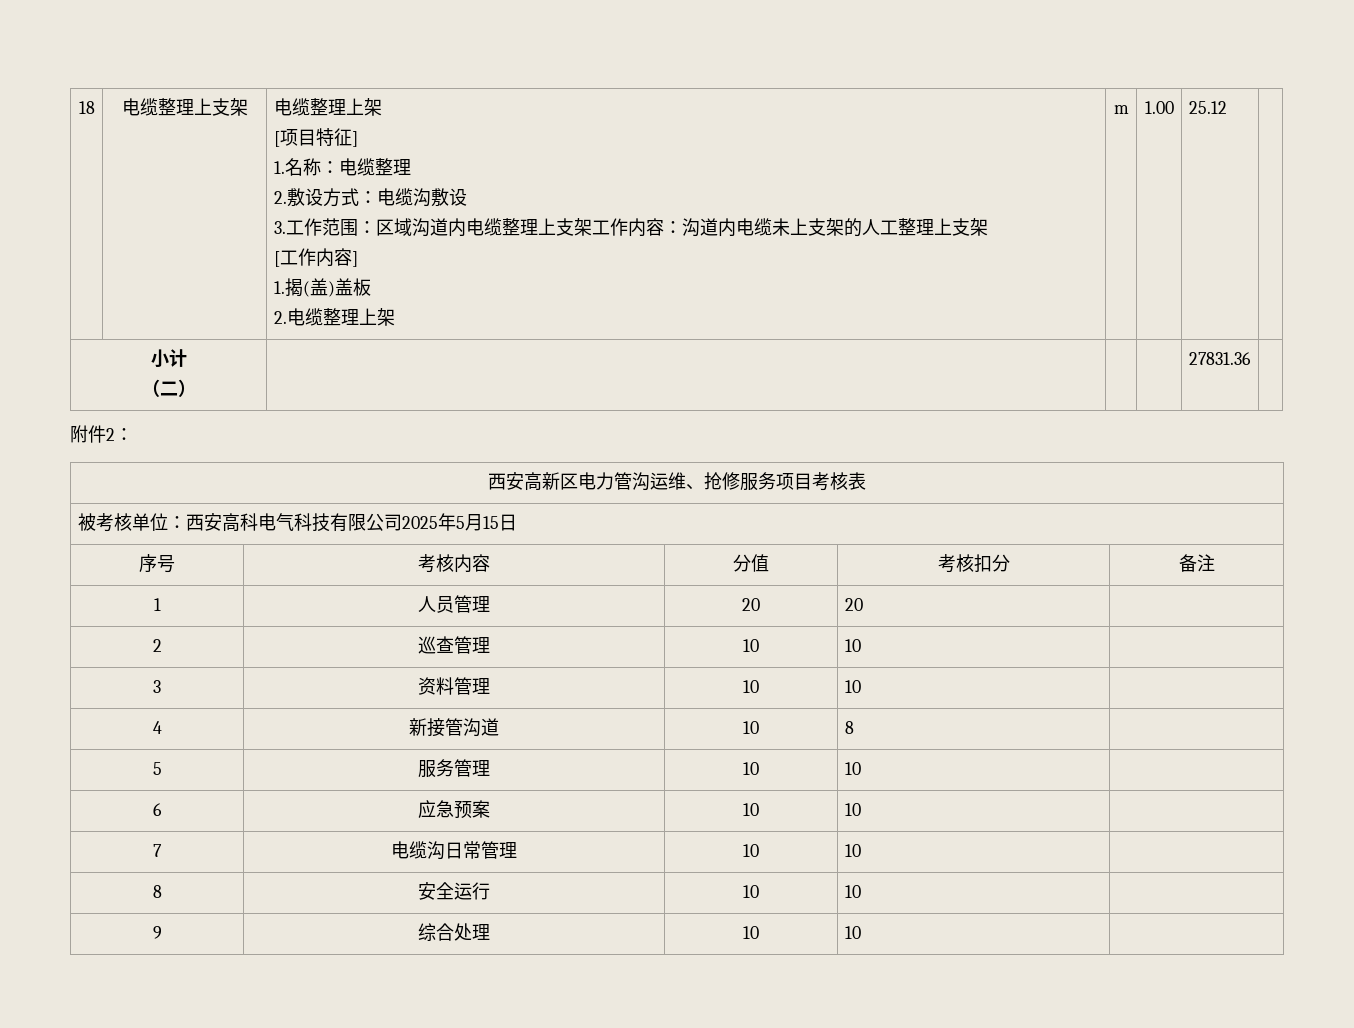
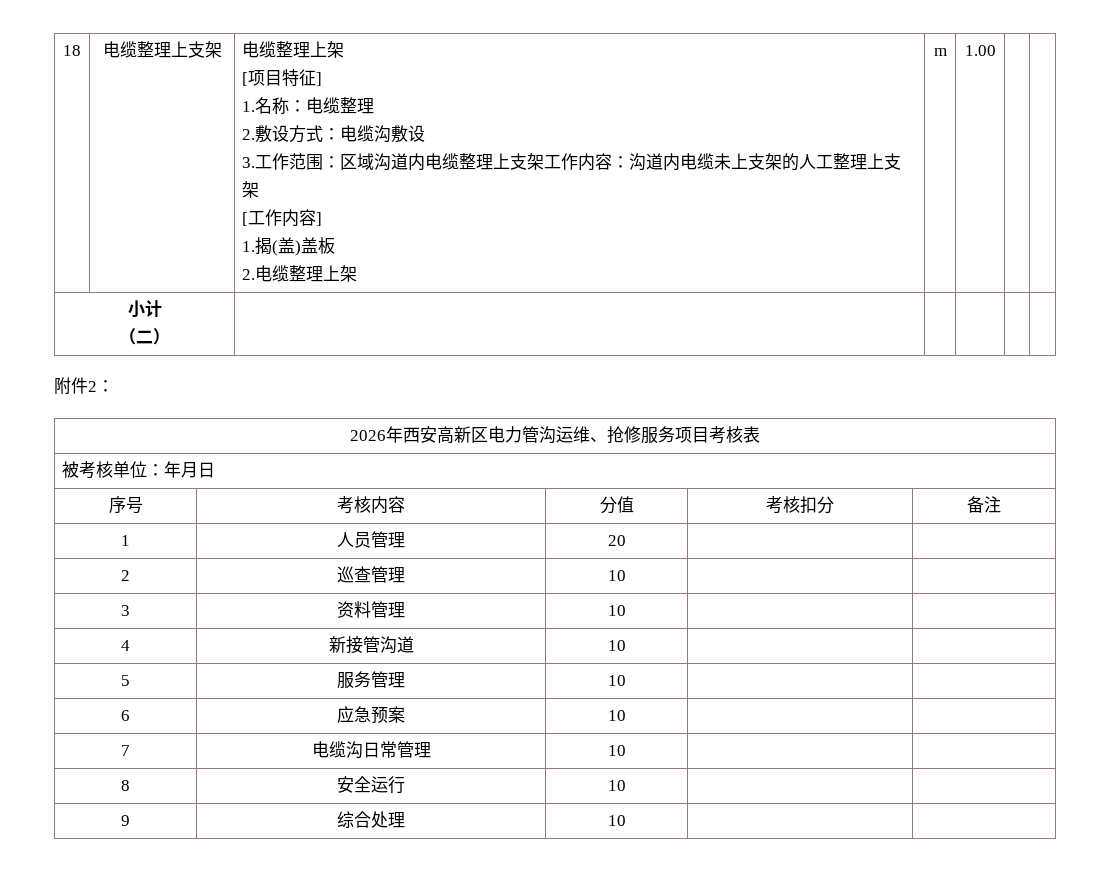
- 25.12
  小计
- （二） | | | | 27831.36 |
+ （二） | | | | |
- 西安高新区电力管沟运维、抢修服务项目考核表
+ 2026年西安高新区电力管沟运维、抢修服务项目考核表
- 被考核单位：西安高科电气科技有限公司2025年5月15日
+ 被考核单位：年月日
- 1 | 人员管理 | 20 | 20 |
+ 1 | 人员管理 | 20 | |
- 2 | 巡查管理 | 10 | 10 |
+ 2 | 巡查管理 | 10 | |
- 3 | 资料管理 | 10 | 10 |
+ 3 | 资料管理 | 10 | |
- 4 | 新接管沟道 | 10 | 8 |
+ 4 | 新接管沟道 | 10 | |
- 5 | 服务管理 | 10 | 10 |
+ 5 | 服务管理 | 10 | |
- 6 | 应急预案 | 10 | 10 |
+ 6 | 应急预案 | 10 | |
- 7 | 电缆沟日常管理 | 10 | 10 |
+ 7 | 电缆沟日常管理 | 10 | |
- 8 | 安全运行 | 10 | 10 |
+ 8 | 安全运行 | 10 | |
- 9 | 综合处理 | 10 | 10 |
+ 9 | 综合处理 | 10 | |

